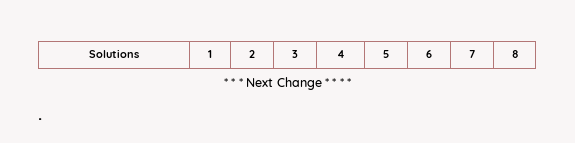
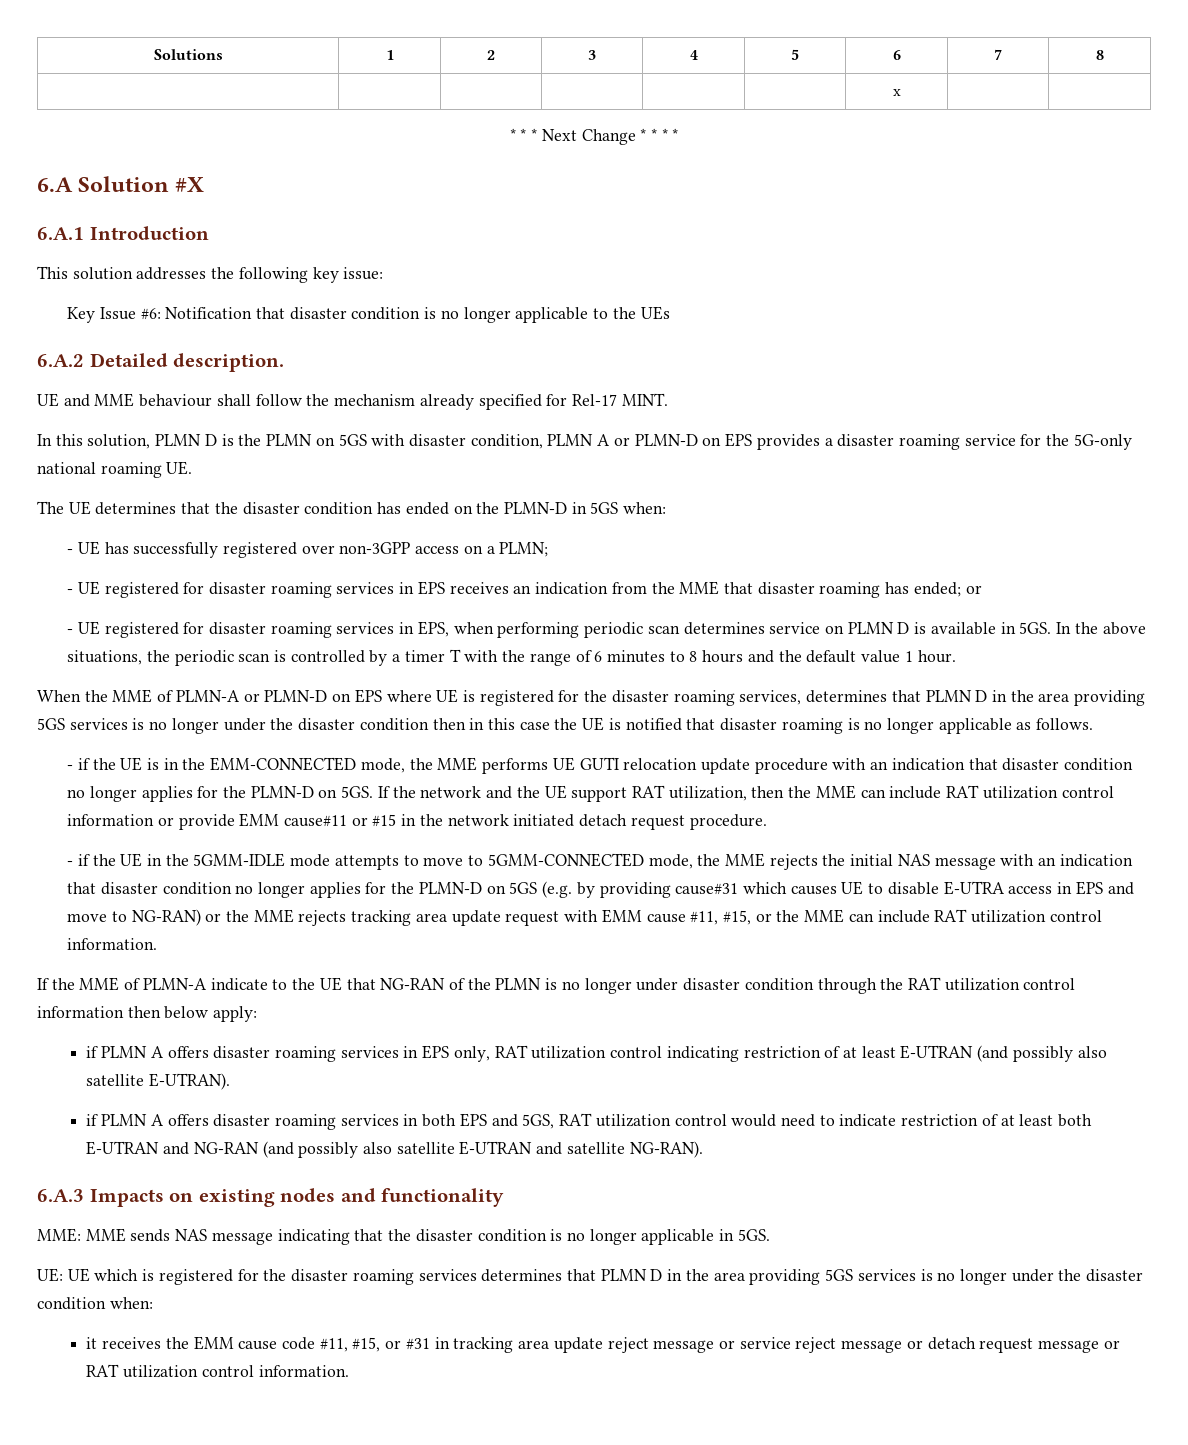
+ | | | | | | x | |
- .
+ 6.A Solution #X
+ 6.A.1 Introduction
+ This solution addresses the following key issue:
+ Key Issue #6: Notification that disaster condition is no longer applicable to the UEs
+ 6.A.2 Detailed description.
+ UE and MME behaviour shall follow the mechanism already specified for Rel-17 MINT.
+ In this solution, PLMN D is the PLMN on 5GS with disaster condition, PLMN A or PLMN-D on EPS provides a disaster roaming service for the 5G-only national roaming UE.
+ The UE determines that the disaster condition has ended on the PLMN-D in 5GS when:
+ - UE has successfully registered over non-3GPP access on a PLMN;
+ - UE registered for disaster roaming services in EPS receives an indication from the MME that disaster roaming has ended; or
+ - UE registered for disaster roaming services in EPS, when performing periodic scan determines service on PLMN D is available in 5GS. In the above situations, the periodic scan is controlled by a timer T with the range of 6 minutes to 8 hours and the default value 1 hour.
+ When the MME of PLMN-A or PLMN-D on EPS where UE is registered for the disaster roaming services, determines that PLMN D in the area providing 5GS services is no longer under the disaster condition then in this case the UE is notified that disaster roaming is no longer applicable as follows.
+ - if the UE is in the EMM-CONNECTED mode, the MME performs UE GUTI relocation update procedure with an indication that disaster condition no longer applies for the PLMN-D on 5GS. If the network and the UE support RAT utilization, then the MME can include RAT utilization control information or provide EMM cause#11 or #15 in the network initiated detach request procedure.
+ - if the UE in the 5GMM-IDLE mode attempts to move to 5GMM-CONNECTED mode, the MME rejects the initial NAS message with an indication that disaster condition no longer applies for the PLMN-D on 5GS (e.g. by providing cause#31 which causes UE to disable E-UTRA access in EPS and move to NG-RAN) or the MME rejects tracking area update request with EMM cause #11, #15, or the MME can include RAT utilization control information.
+ If the MME of PLMN-A indicate to the UE that NG-RAN of the PLMN is no longer under disaster condition through the RAT utilization control information then below apply:
+ if PLMN A offers disaster roaming services in EPS only, RAT utilization control indicating restriction of at least E-UTRAN (and possibly also satellite E-UTRAN).
+ if PLMN A offers disaster roaming services in both EPS and 5GS, RAT utilization control would need to indicate restriction of at least both E-UTRAN and NG-RAN (and possibly also satellite E-UTRAN and satellite NG-RAN).
+ 6.A.3 Impacts on existing nodes and functionality
+ MME: MME sends NAS message indicating that the disaster condition is no longer applicable in 5GS.
+ UE: UE which is registered for the disaster roaming services determines that PLMN D in the area providing 5GS services is no longer under the disaster condition when:
+ it receives the EMM cause code #11, #15, or #31 in tracking area update reject message or service reject message or detach request message or RAT utilization control information.

